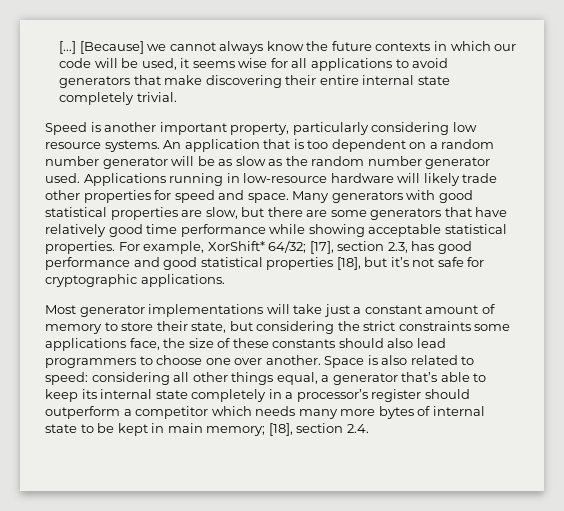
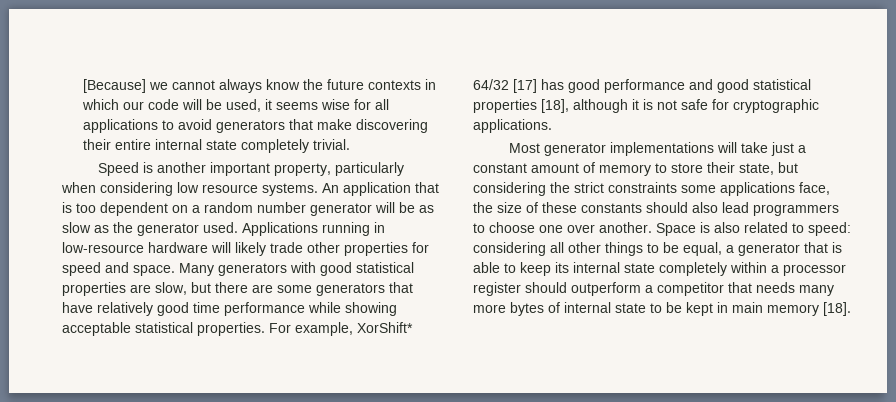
- [...]
- Speed is another important property, particularly considering low resource systems.
+ Speed is another important property, particularly when considering low resource systems.
- An application that is too dependent on a random number generator will be as slow as the random number generator used.
+ An application that is too dependent on a random number generator will be as slow as the generator used.
- For example, XorShift* 64/32; [17], section 2.3, has good performance and good statistical properties [18], but it’s not safe for cryptographic applications.
+ For example, XorShift* 64/32 [17] has good performance and good statistical properties [18], although it is not safe for cryptographic applications.
- Space is also related to speed: considering all other things equal, a generator that’s able to keep its internal state completely in a processor’s register should outperform a competitor which needs many more bytes of internal state to be kept in main memory; [18], section 2.4.
+ Space is also related to speed: considering all other things to be equal, a generator that is able to keep its internal state completely within a processor register should outperform a competitor that needs many more bytes of internal state to be kept in main memory [18].

